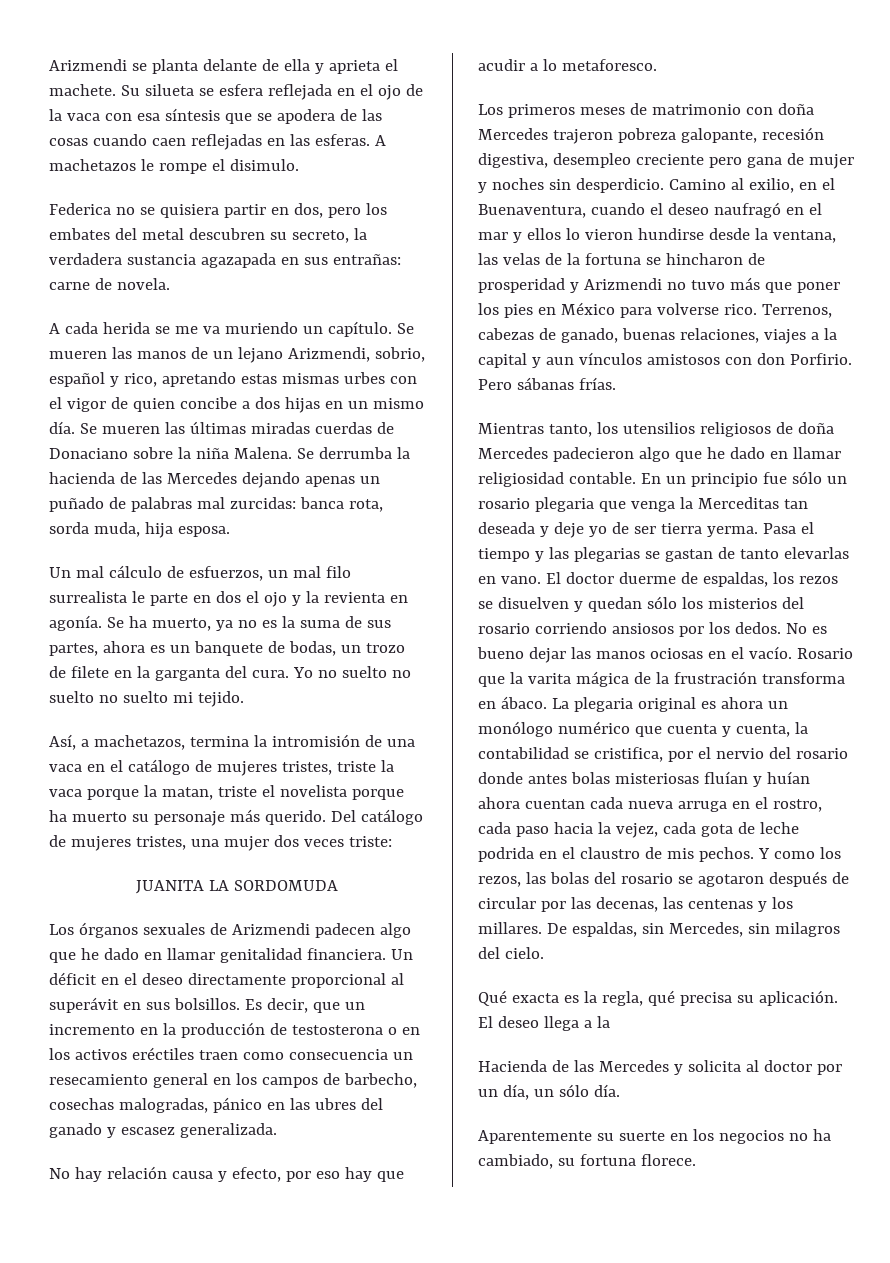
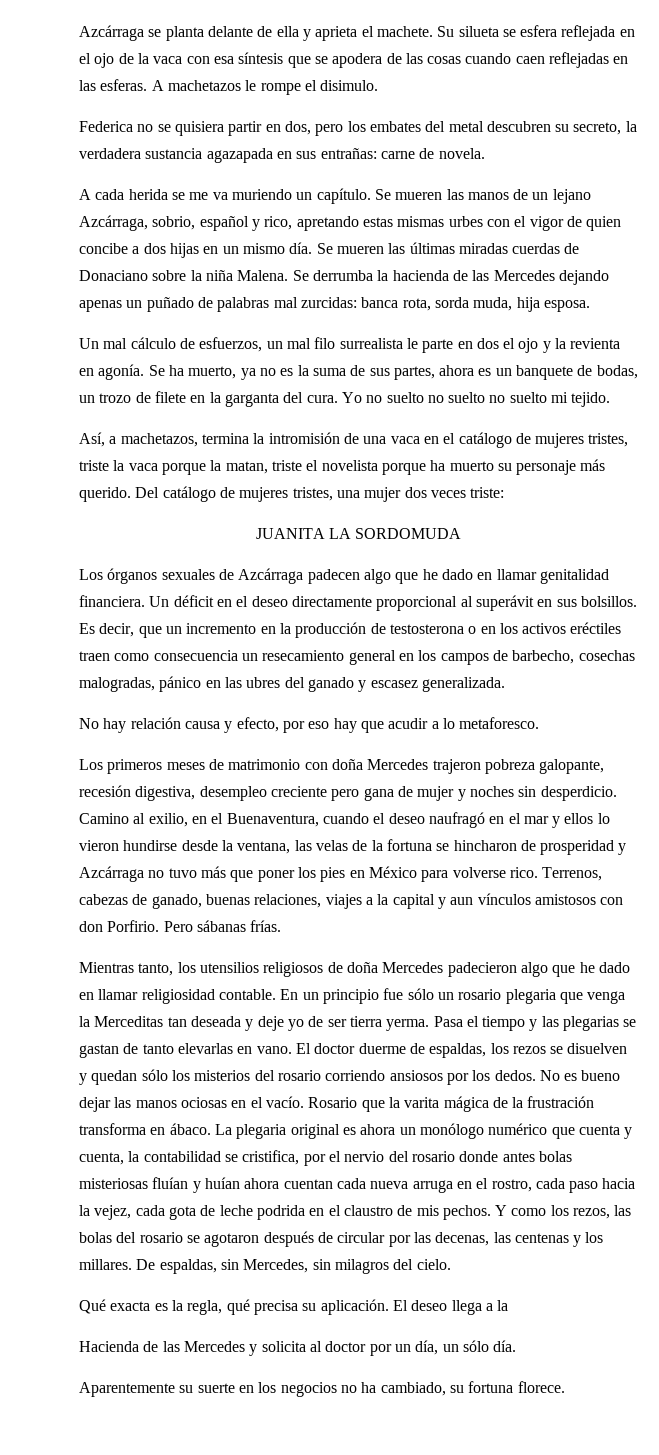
- Arizmendi se planta delante de ella y aprieta el machete.
+ Azcárraga se planta delante de ella y aprieta el machete.
- Se mueren las manos de un lejano Arizmendi, sobrio, español y rico, apretando estas mismas urbes con el vigor de quien concibe a dos hijas en un mismo día.
+ Se mueren las manos de un lejano Azcárraga, sobrio, español y rico, apretando estas mismas urbes con el vigor de quien concibe a dos hijas en un mismo día.
- Los órganos sexuales de Arizmendi padecen algo que he dado en llamar genitalidad financiera.
+ Los órganos sexuales de Azcárraga padecen algo que he dado en llamar genitalidad financiera.
- Camino al exilio, en el Buenaventura, cuando el deseo naufragó en el mar y ellos lo vieron hundirse desde la ventana, las velas de la fortuna se hincharon de prosperidad y Arizmendi no tuvo más que poner los pies en México para volverse rico.
+ Camino al exilio, en el Buenaventura, cuando el deseo naufragó en el mar y ellos lo vieron hundirse desde la ventana, las velas de la fortuna se hincharon de prosperidad y Azcárraga no tuvo más que poner los pies en México para volverse rico.

